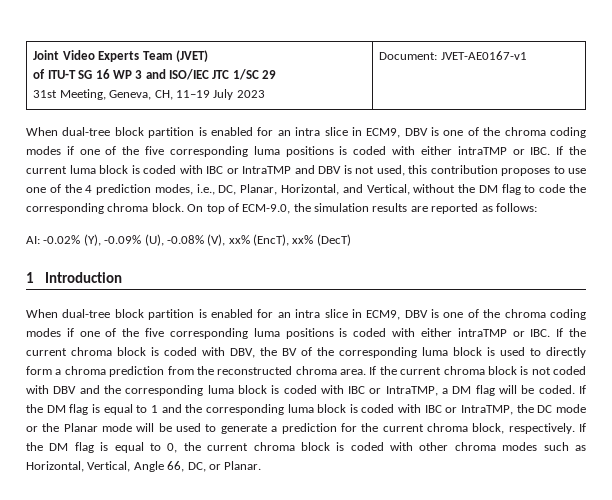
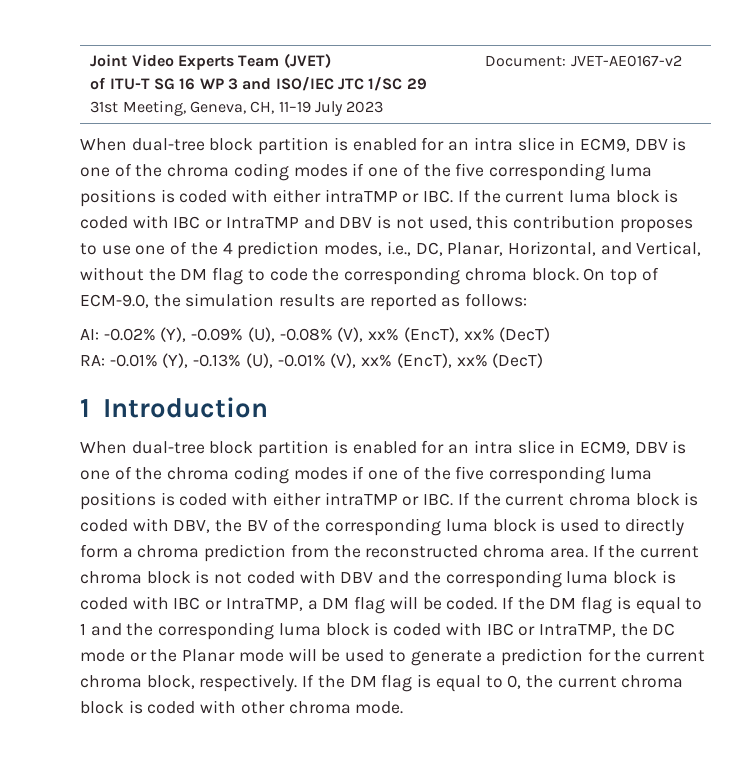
  Joint Video Experts Team (JVET)
  of ITU-T SG 16 WP 3 and ISO/IEC JTC 1/SC 29
- 31st Meeting, Geneva, CH, 11–19 July 2023 | Document: JVET-AE0167-v1
+ 31st Meeting, Geneva, CH, 11–19 July 2023 | Document: JVET-AE0167-v2
+ RA: -0.01% (Y), -0.13% (U), -0.01% (V), xx% (EncT), xx% (DecT)
- If the DM flag is equal to 0, the current chroma block is coded with other chroma modes such as Horizontal, Vertical, Angle 66, DC, or Planar.
+ If the DM flag is equal to 0, the current chroma block is coded with other chroma mode.

